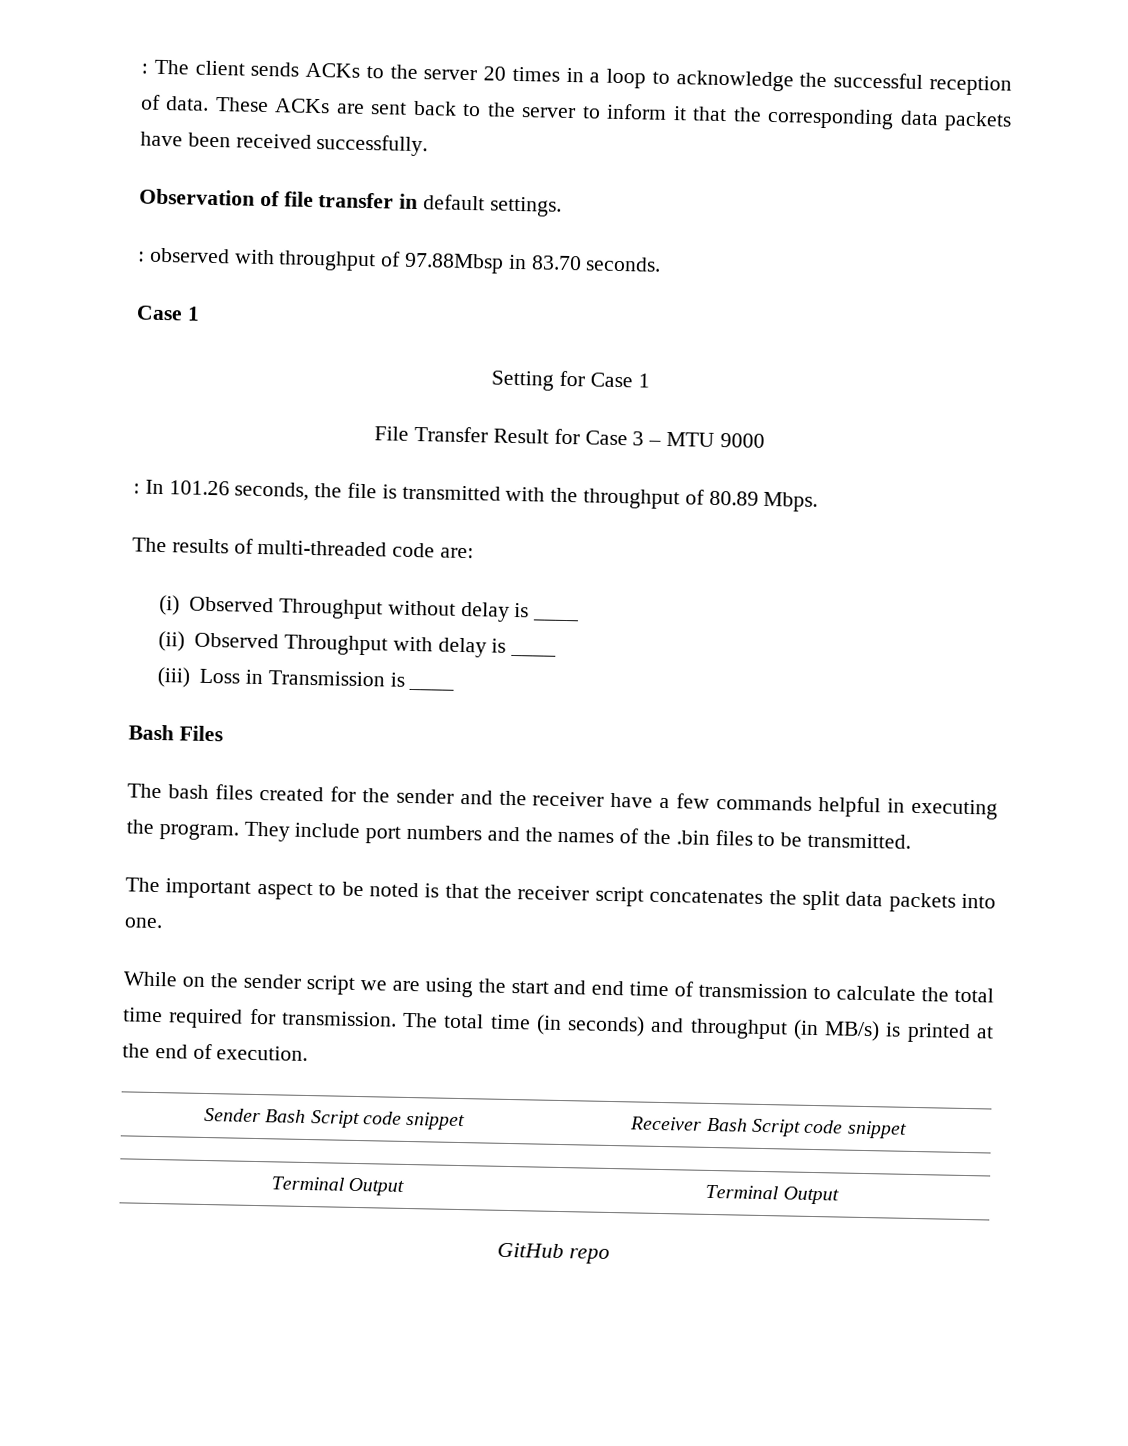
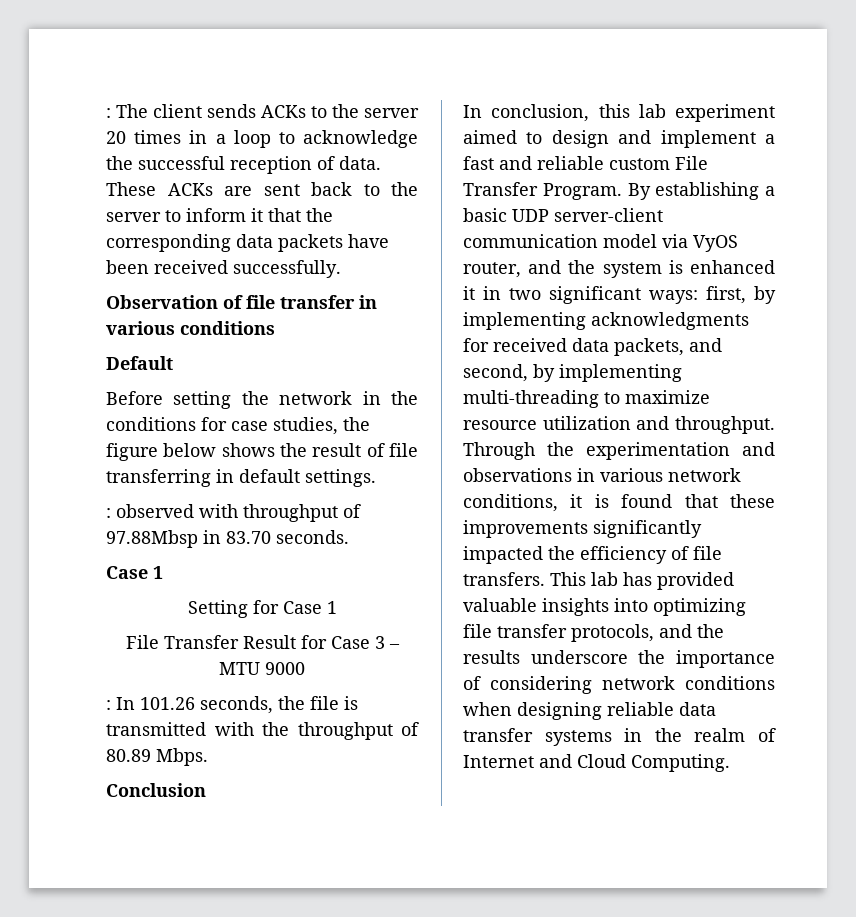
- Observation of file transfer in default settings.
+ Observation of file transfer in various conditions
+ Default
+ Before setting the network in the conditions for case studies, the figure below shows the result of file transferring in default settings.
- The results of multi-threaded code are:
- (i) Observed Throughput without delay is ____
- (ii) Observed Throughput with delay is ____
- (iii) Loss in Transmission is ____
- Bash Files
- The bash files created for the sender and the receiver have a few commands helpful in executing the program. They include port numbers and the names of the .bin files to be transmitted.
- The important aspect to be noted is that the receiver script concatenates the split data packets into one.
- While on the sender script we are using the start and end time of transmission to calculate the total time required for transmission. The total time (in seconds) and throughput (in MB/s) is printed at the end of execution.
- Sender Bash Script code snippet | Receiver Bash Script code snippet
- Terminal Output | Terminal Output
- GitHub repo
+ Conclusion
+ In conclusion, this lab experiment aimed to design and implement a fast and reliable custom File Transfer Program. By establishing a basic UDP server-client communication model via VyOS router, and the system is enhanced it in two significant ways: first, by implementing acknowledgments for received data packets, and second, by implementing multi-threading to maximize resource utilization and throughput. Through the experimentation and observations in various network conditions, it is found that these improvements significantly impacted the efficiency of file transfers. This lab has provided valuable insights into optimizing file transfer protocols, and the results underscore the importance of considering network conditions when designing reliable data transfer systems in the realm of Internet and Cloud Computing.

